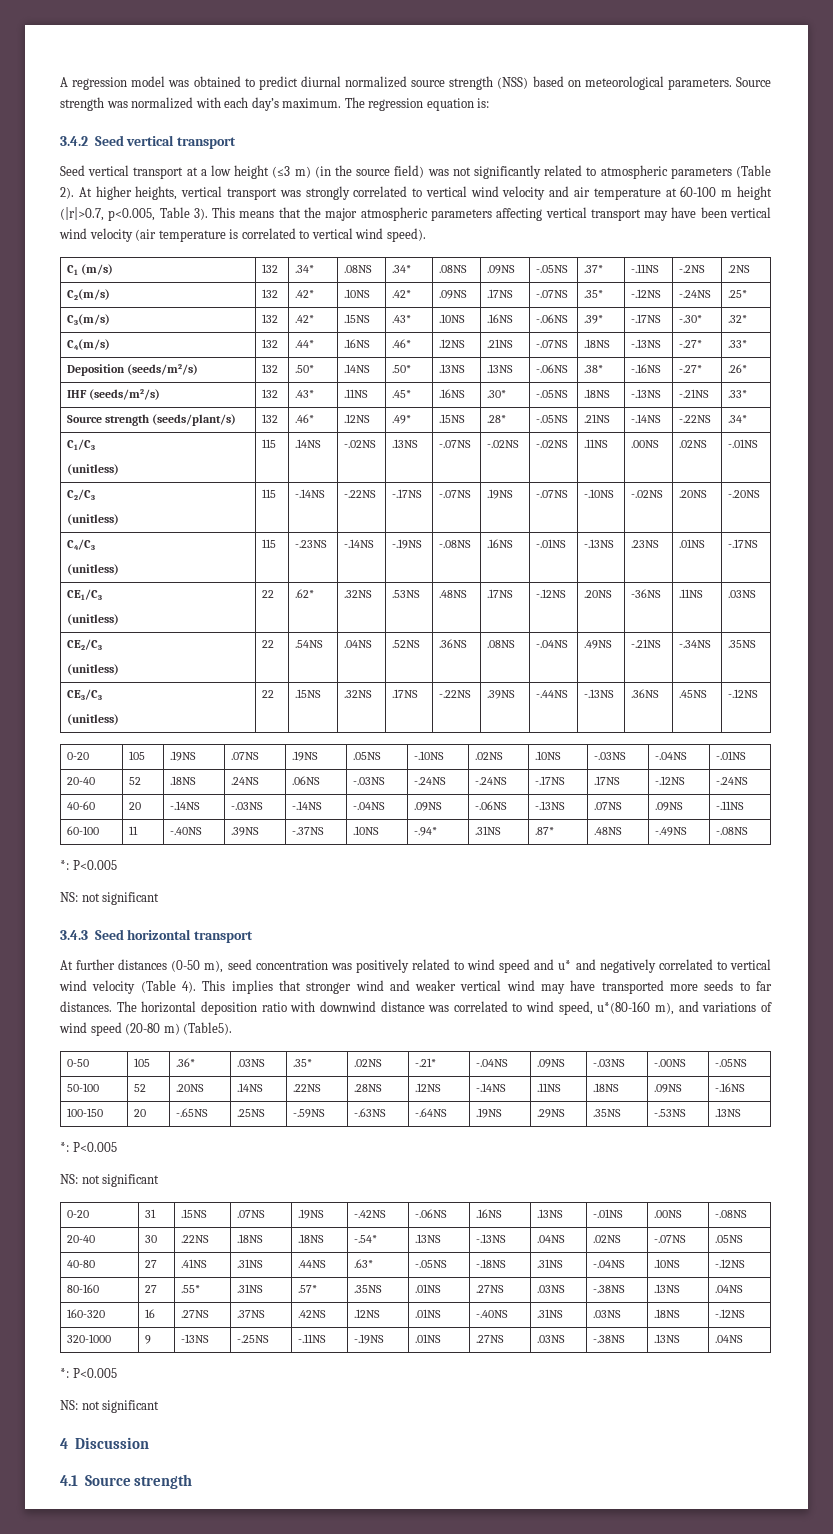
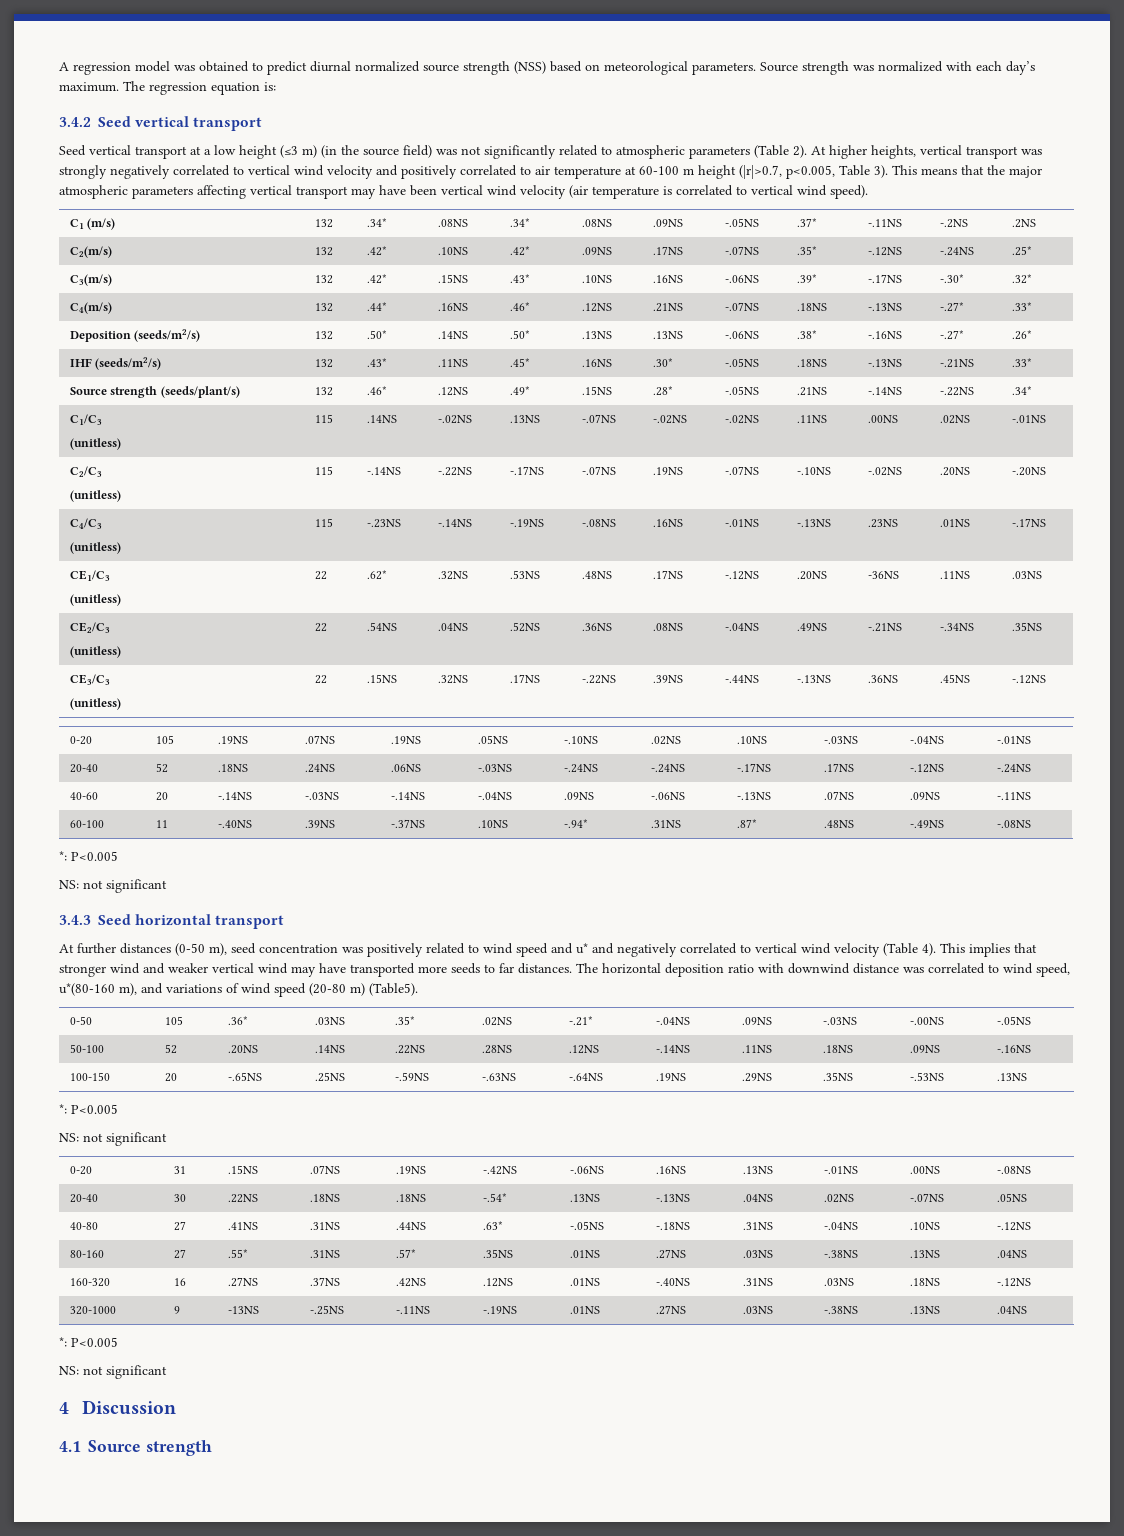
- At higher heights, vertical transport was strongly correlated to vertical wind velocity and air temperature at 60-100 m height (|r|>0.7, p<0.005, Table 3).
+ At higher heights, vertical transport was strongly negatively correlated to vertical wind velocity and positively correlated to air temperature at 60-100 m height (|r|>0.7, p<0.005, Table 3).

